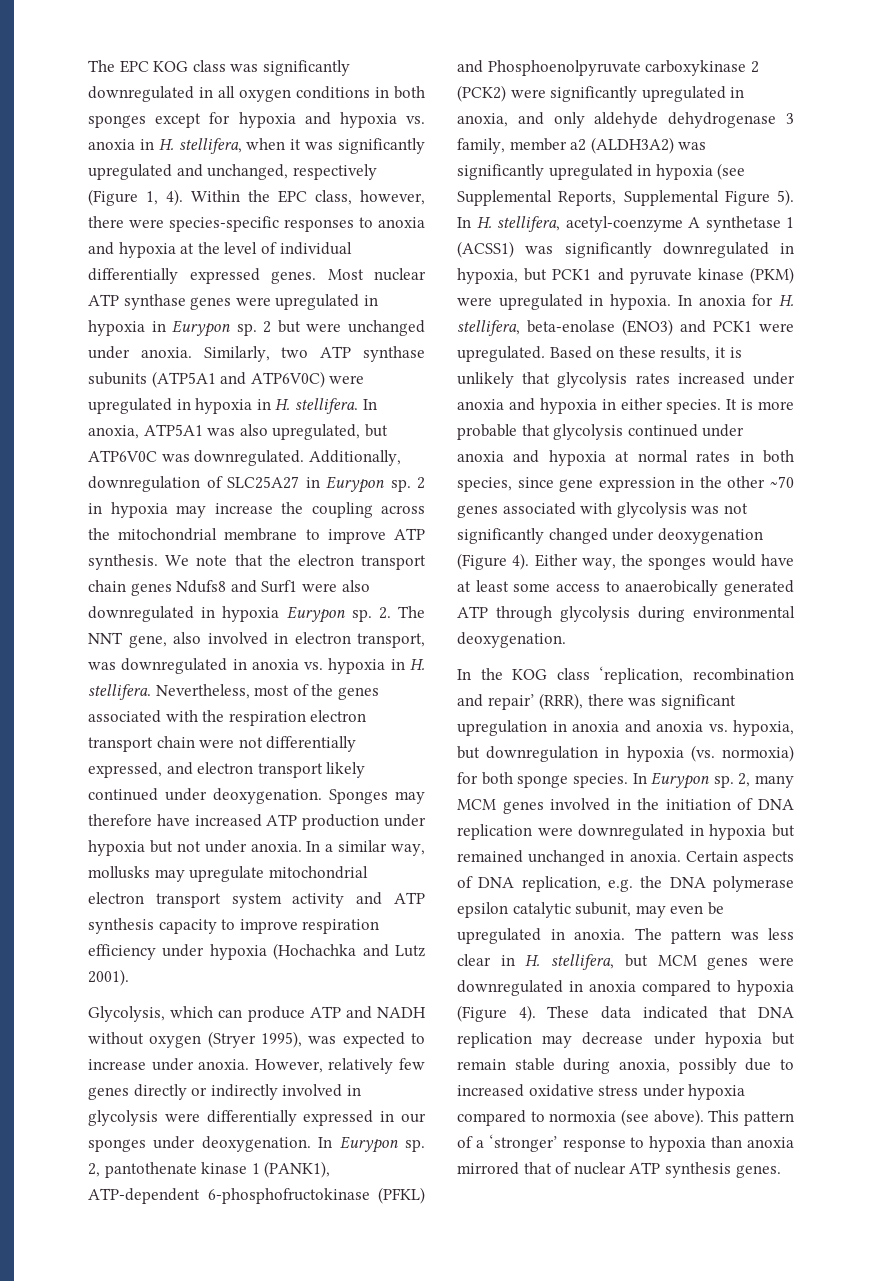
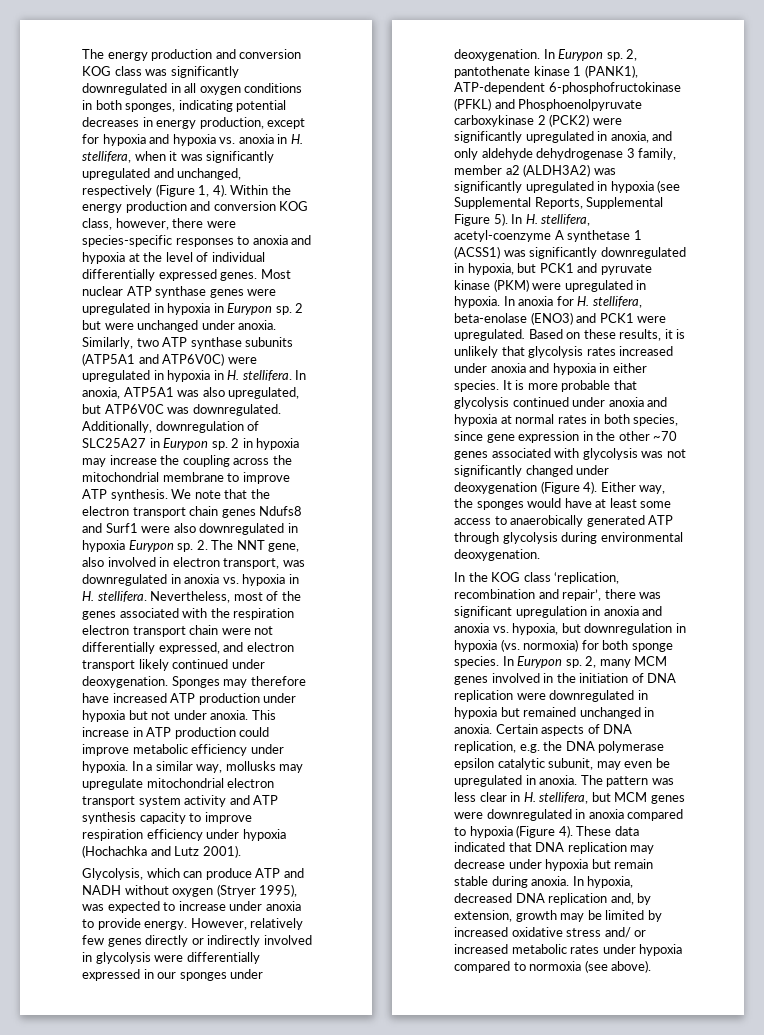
- The EPC KOG class was significantly downregulated in all oxygen conditions in both sponges except for hypoxia and hypoxia vs. anoxia in H. stellifera, when it was significantly upregulated and unchanged, respectively (Figure 1, 4).
+ The energy production and conversion KOG class was significantly downregulated in all oxygen conditions in both sponges, indicating potential decreases in energy production, except for hypoxia and hypoxia vs. anoxia in H. stellifera, when it was significantly upregulated and unchanged, respectively (Figure 1, 4).
- Within the EPC class, however, there were species-specific responses to anoxia and hypoxia at the level of individual differentially expressed genes.
+ Within the energy production and conversion KOG class, however, there were species-specific responses to anoxia and hypoxia at the level of individual differentially expressed genes.
+ This increase in ATP production could improve metabolic efficiency under hypoxia.
- Glycolysis, which can produce ATP and NADH without oxygen (Stryer 1995), was expected to increase under anoxia.
+ Glycolysis, which can produce ATP and NADH without oxygen (Stryer 1995), was expected to increase under anoxia to provide energy.
- In the KOG class ‘replication, recombination and repair’ (RRR), there was significant upregulation in anoxia and anoxia vs. hypoxia, but downregulation in hypoxia (vs. normoxia) for both sponge species.
+ In the KOG class ‘replication, recombination and repair’, there was significant upregulation in anoxia and anoxia vs. hypoxia, but downregulation in hypoxia (vs. normoxia) for both sponge species.
- These data indicated that DNA replication may decrease under hypoxia but remain stable during anoxia, possibly due to increased oxidative stress under hypoxia compared to normoxia (see above). This pattern of a ‘stronger’ response to hypoxia than anoxia mirrored that of nuclear ATP synthesis genes.
+ These data indicated that DNA replication may decrease under hypoxia but remain stable during anoxia. In hypoxia, decreased DNA replication and, by extension, growth may be limited by increased oxidative stress and/ or increased metabolic rates under hypoxia compared to normoxia (see above).

